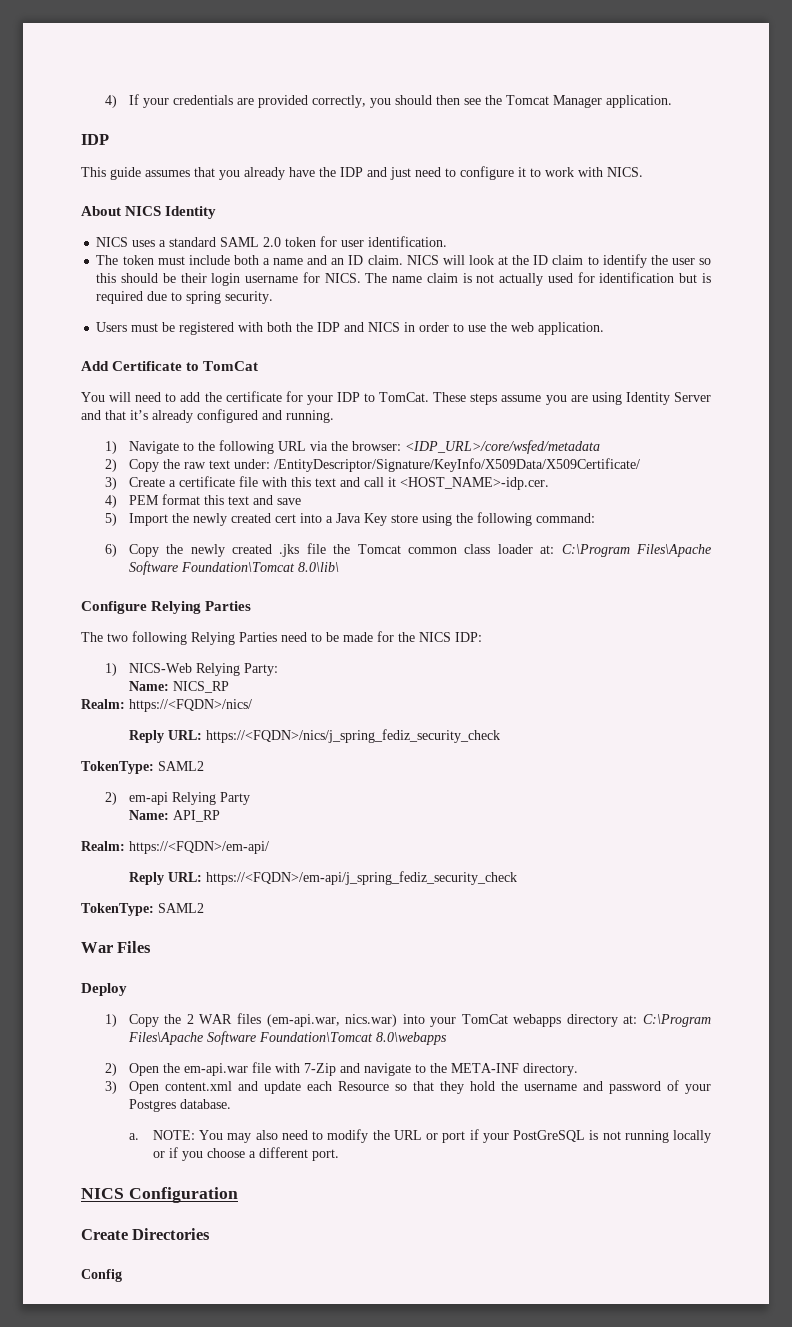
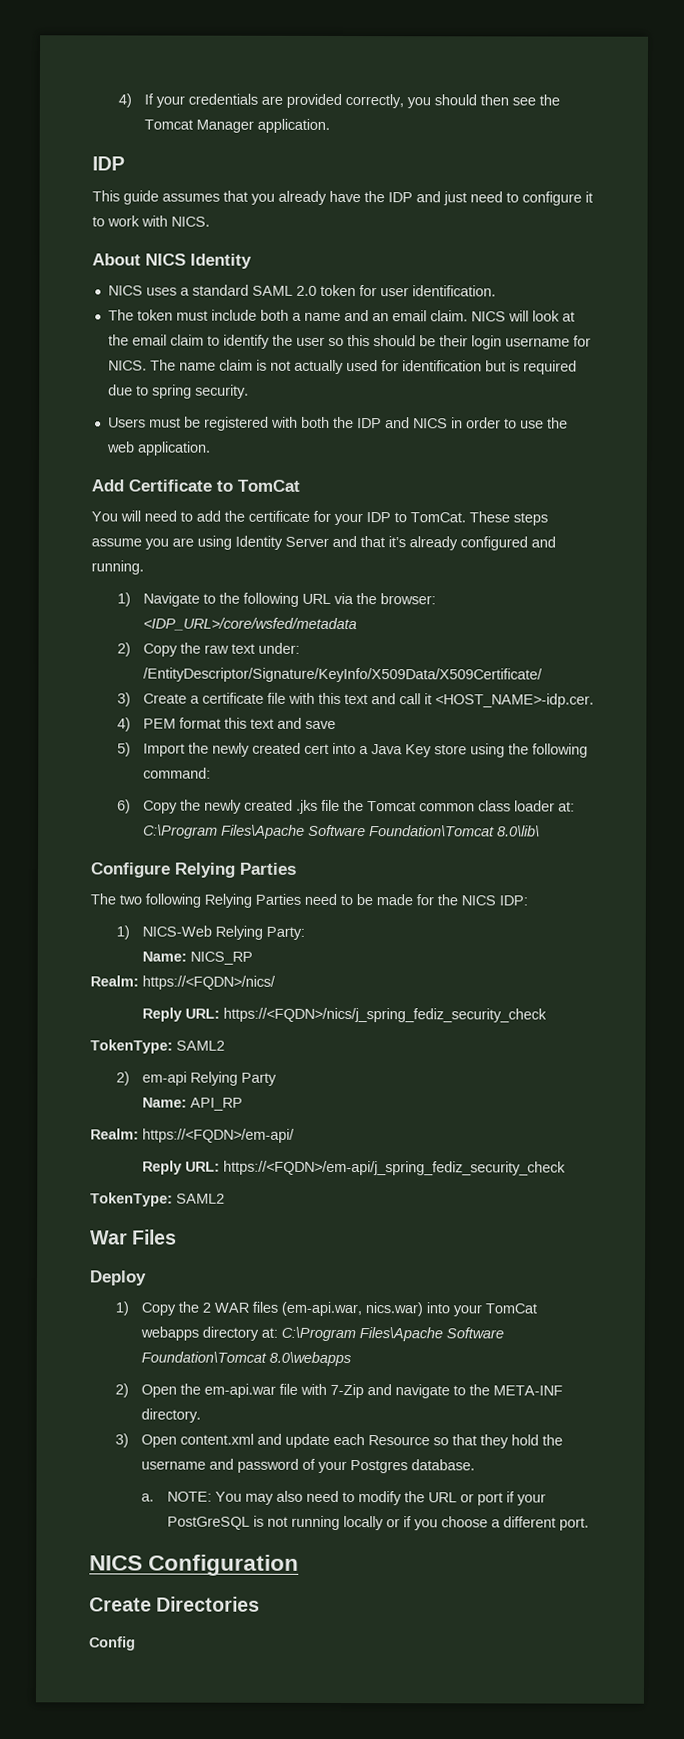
- The token must include both a name and an ID claim.
+ The token must include both a name and an email claim.
- NICS will look at the ID claim to identify the user so this should be their login username for NICS.
+ NICS will look at the email claim to identify the user so this should be their login username for NICS.

